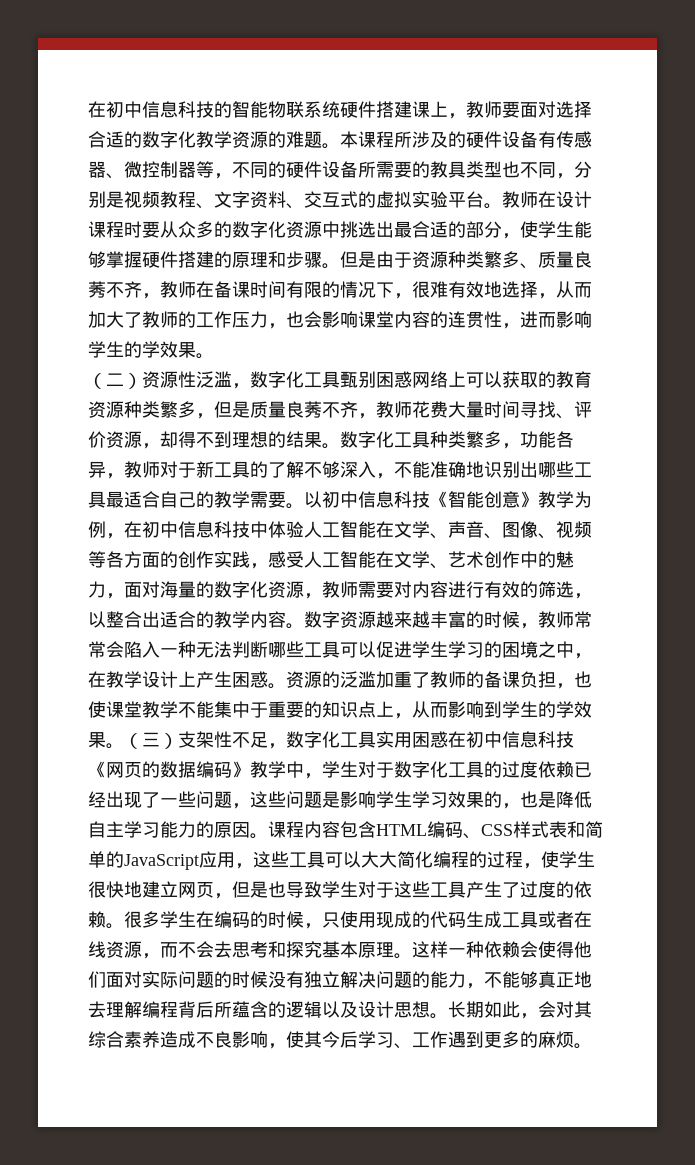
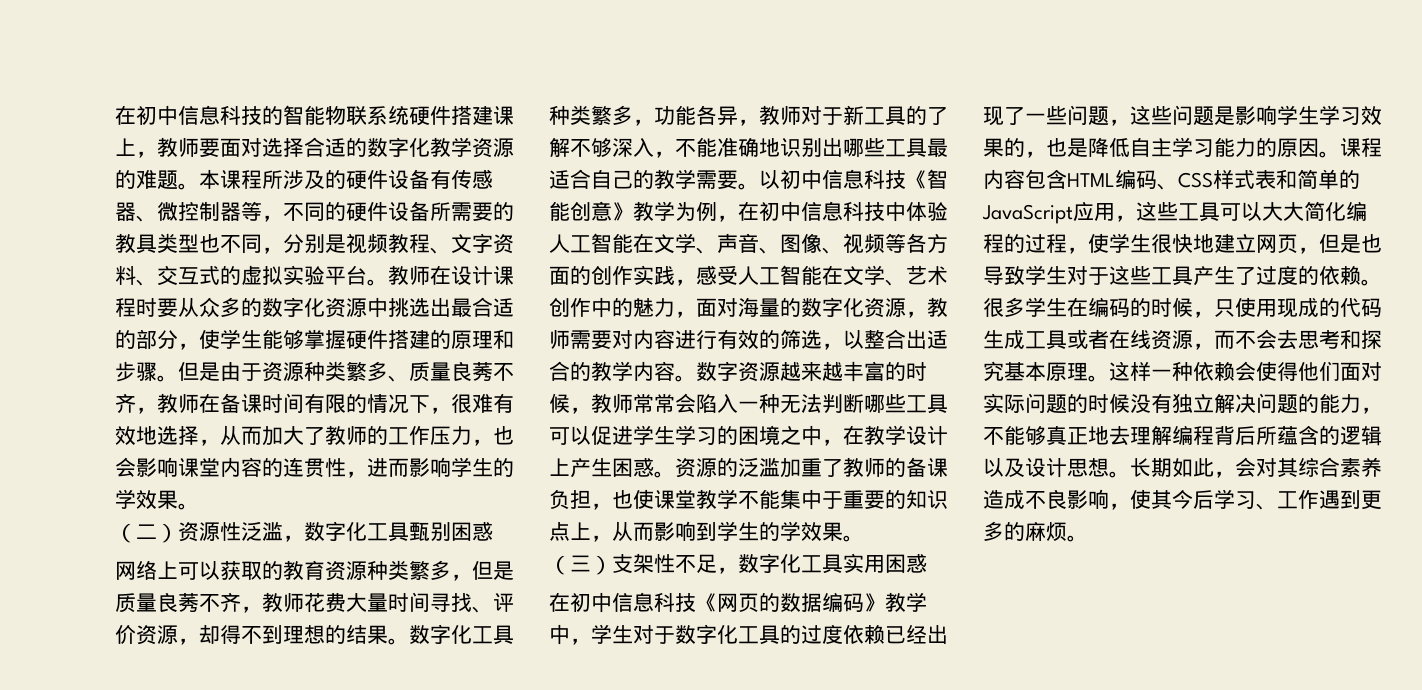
- （二）资源性泛滥，数字化工具甄别困惑网络上可以获取的教育资源种类繁多，但是质量良莠不齐，教师花费大量时间寻找、评价资源，却得不到理想的结果。
+ （二）资源性泛滥，数字化工具甄别困惑
+ 网络上可以获取的教育资源种类繁多，但是质量良莠不齐，教师花费大量时间寻找、评价资源，却得不到理想的结果。
- 资源的泛滥加重了教师的备课负担，也使课堂教学不能集中于重要的知识点上，从而影响到学生的学效果。（三）支架性不足，数字化工具实用困惑在初中信息科技《网页的数据编码》教学中，学生对于数字化工具的过度依赖已经出现了一些问题，这些问题是影响学生学习效果的，也是降低自主学习能力的原因。
+ 资源的泛滥加重了教师的备课负担，也使课堂教学不能集中于重要的知识点上，从而影响到学生的学效果。
+ （三）支架性不足，数字化工具实用困惑
+ 在初中信息科技《网页的数据编码》教学中，学生对于数字化工具的过度依赖已经出现了一些问题，这些问题是影响学生学习效果的，也是降低自主学习能力的原因。

